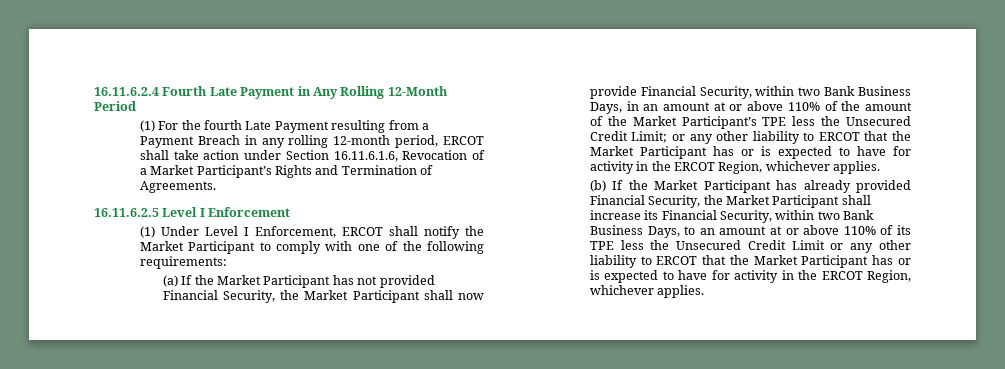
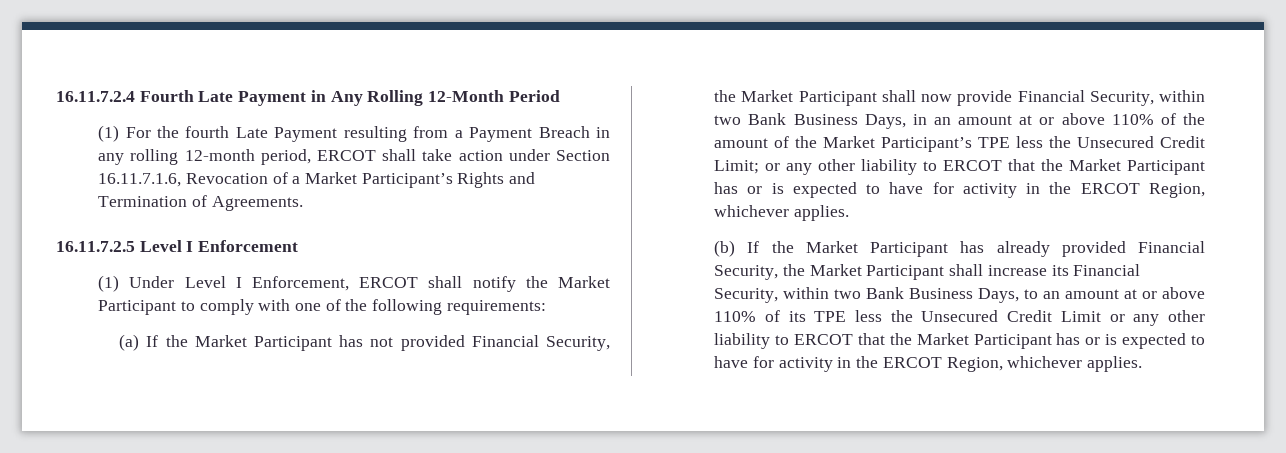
- 16.11.6.2.4 Fourth Late Payment in Any Rolling 12-Month Period
+ 16.11.7.2.4 Fourth Late Payment in Any Rolling 12-Month Period
- (1) For the fourth Late Payment resulting from a Payment Breach in any rolling 12-month period, ERCOT shall take action under Section 16.11.6.1.6, Revocation of a Market Participant’s Rights and Termination of Agreements.
+ (1) For the fourth Late Payment resulting from a Payment Breach in any rolling 12-month period, ERCOT shall take action under Section 16.11.7.1.6, Revocation of a Market Participant’s Rights and Termination of Agreements.
- 16.11.6.2.5 Level I Enforcement
+ 16.11.7.2.5 Level I Enforcement

